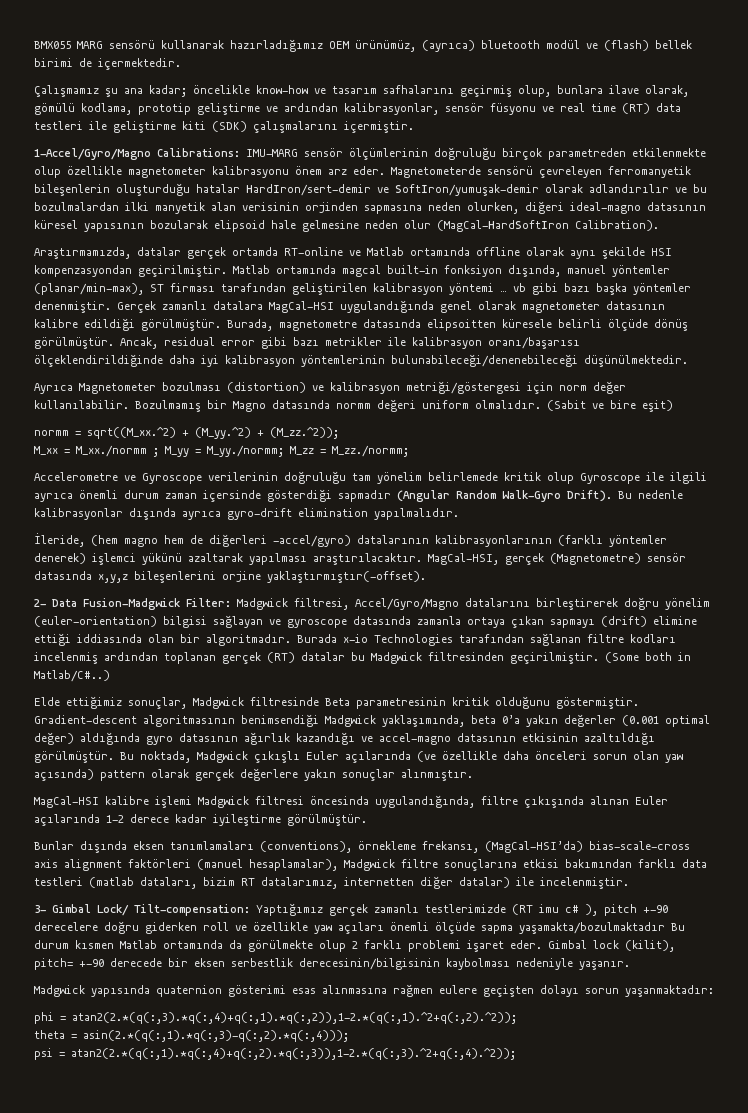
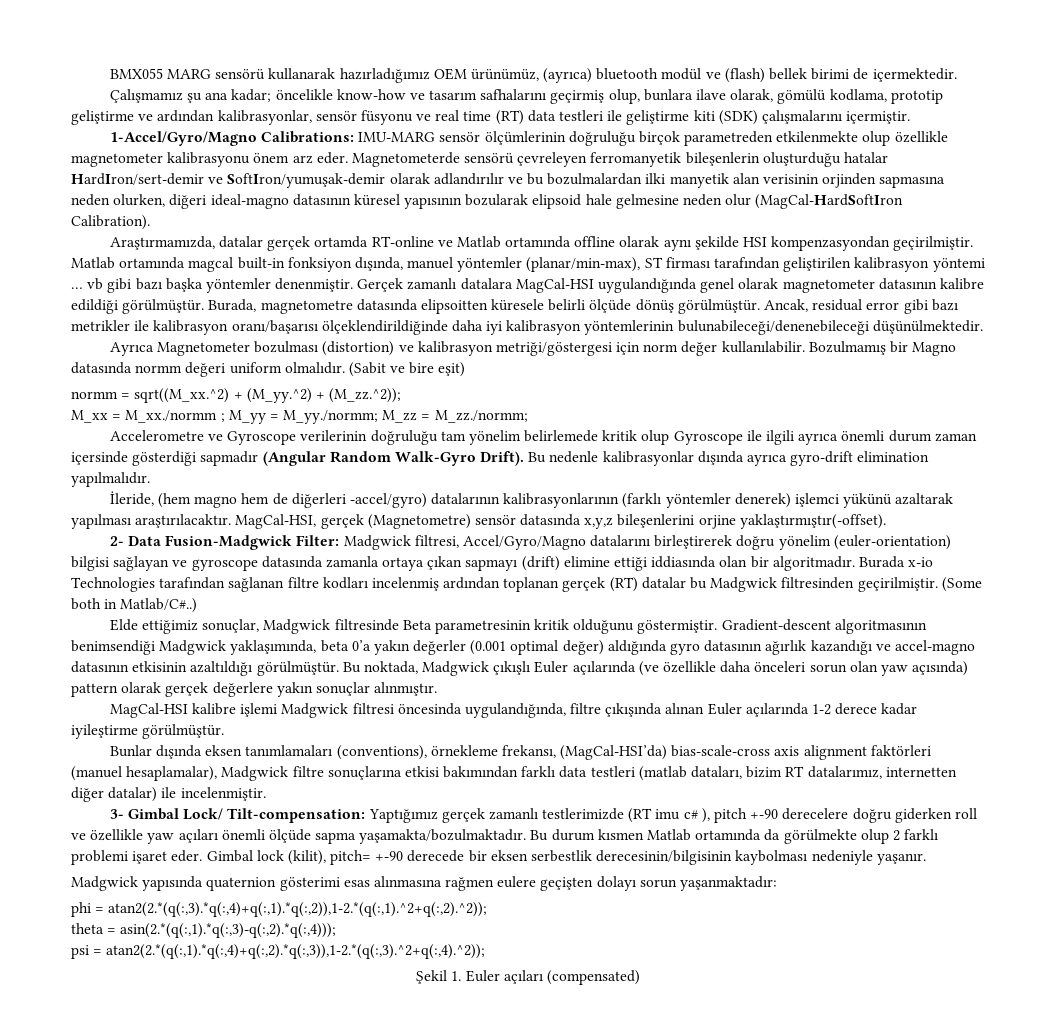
- 3- Gimbal Lock/ Tilt-compensation: Yaptığımız gerçek zamanlı testlerimizde (RT imu c# ), pitch +-90 derecelere doğru giderken roll ve özellikle yaw açıları önemli ölçüde sapma yaşamakta/bozulmaktadır Bu durum kısmen Matlab ortamında da görülmekte olup 2 farklı problemi işaret eder.
+ 3- Gimbal Lock/ Tilt-compensation: Yaptığımız gerçek zamanlı testlerimizde (RT imu c# ), pitch +-90 derecelere doğru giderken roll ve özellikle yaw açıları önemli ölçüde sapma yaşamakta/bozulmaktadır. Bu durum kısmen Matlab ortamında da görülmekte olup 2 farklı problemi işaret eder.
+ Şekil 1. Euler açıları (compensated)

